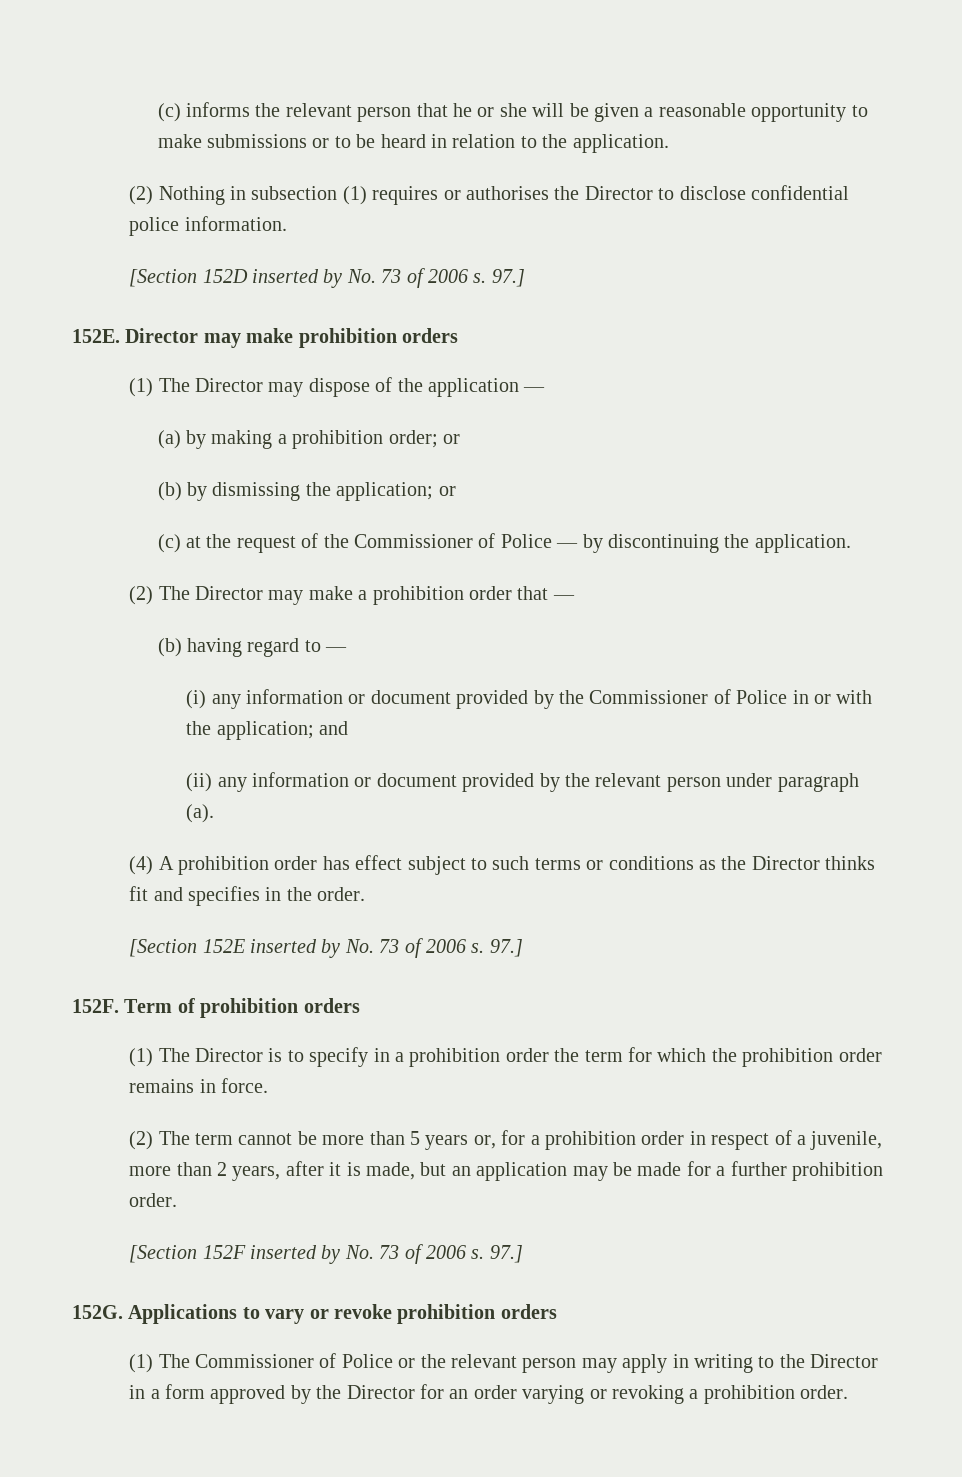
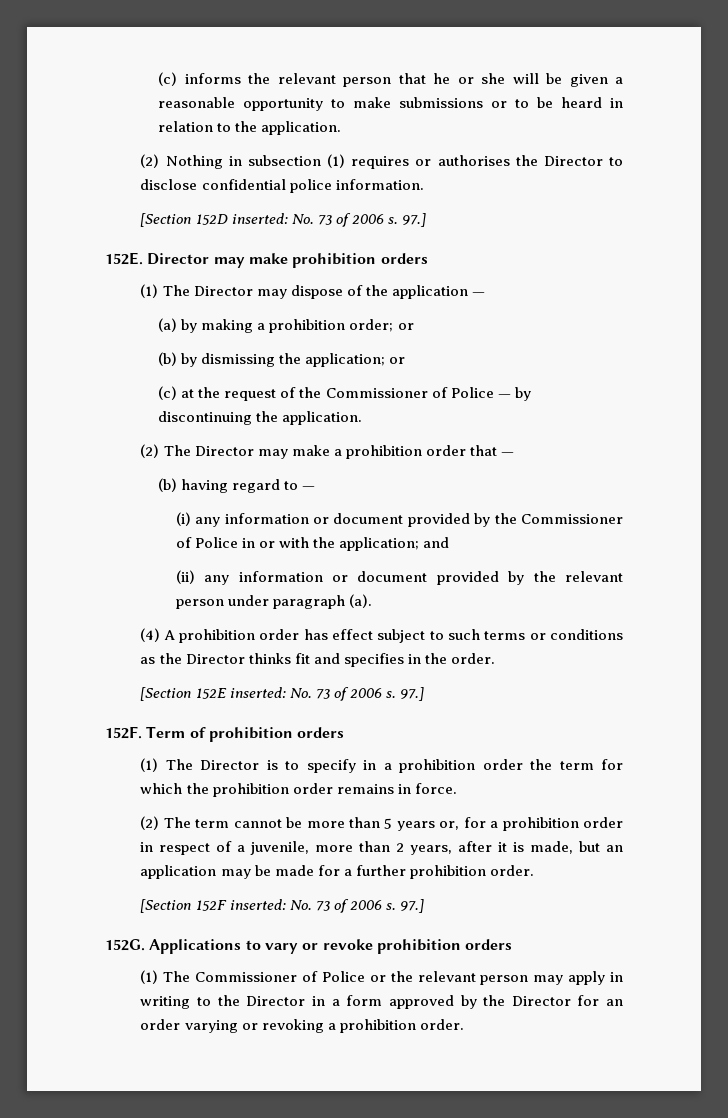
- [Section 152D inserted by No. 73 of 2006 s.
+ [Section 152D inserted: No. 73 of 2006 s.
- [Section 152E inserted by No. 73 of 2006 s.
+ [Section 152E inserted: No. 73 of 2006 s.
- [Section 152F inserted by No. 73 of 2006 s.
+ [Section 152F inserted: No. 73 of 2006 s.

